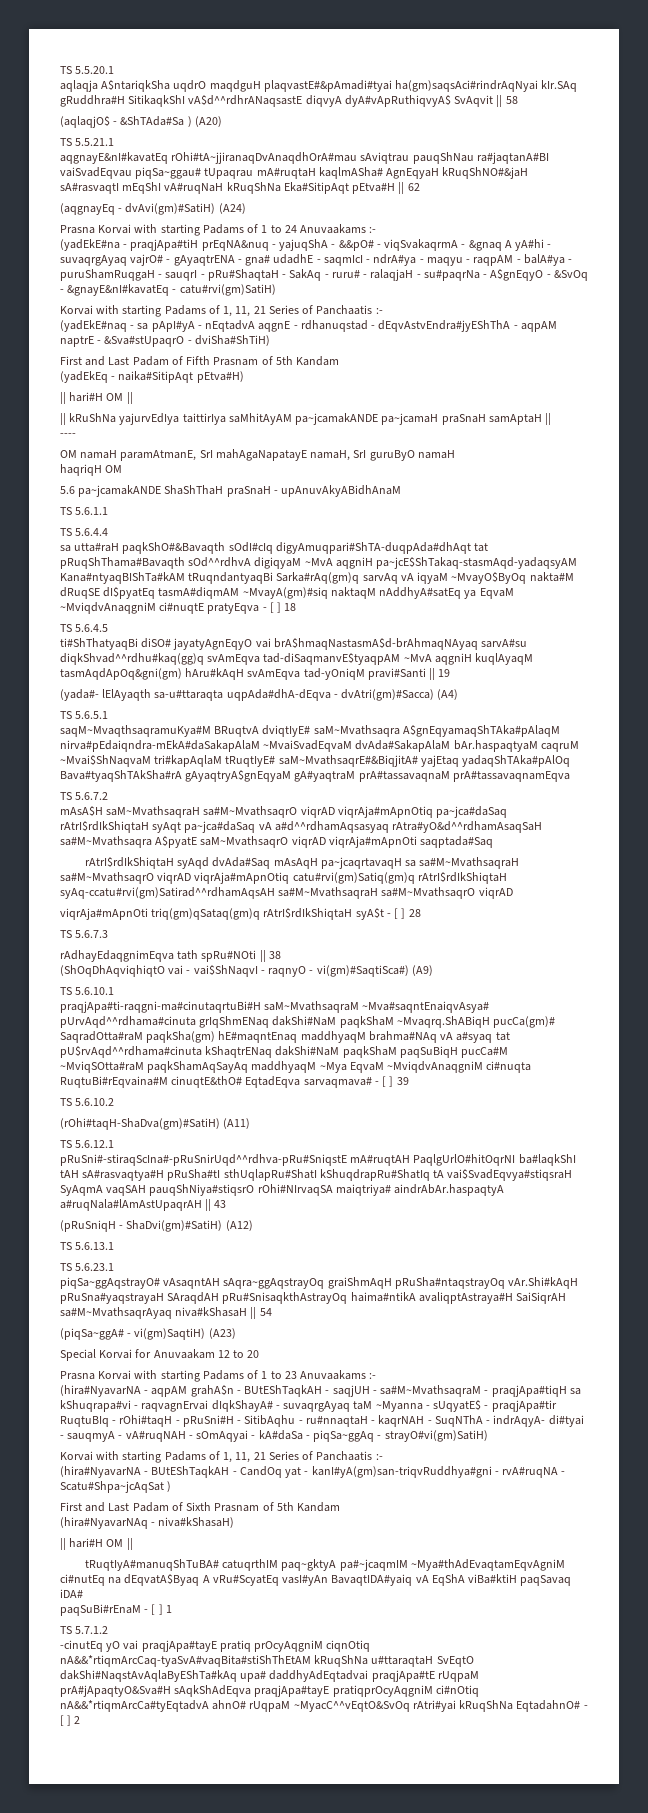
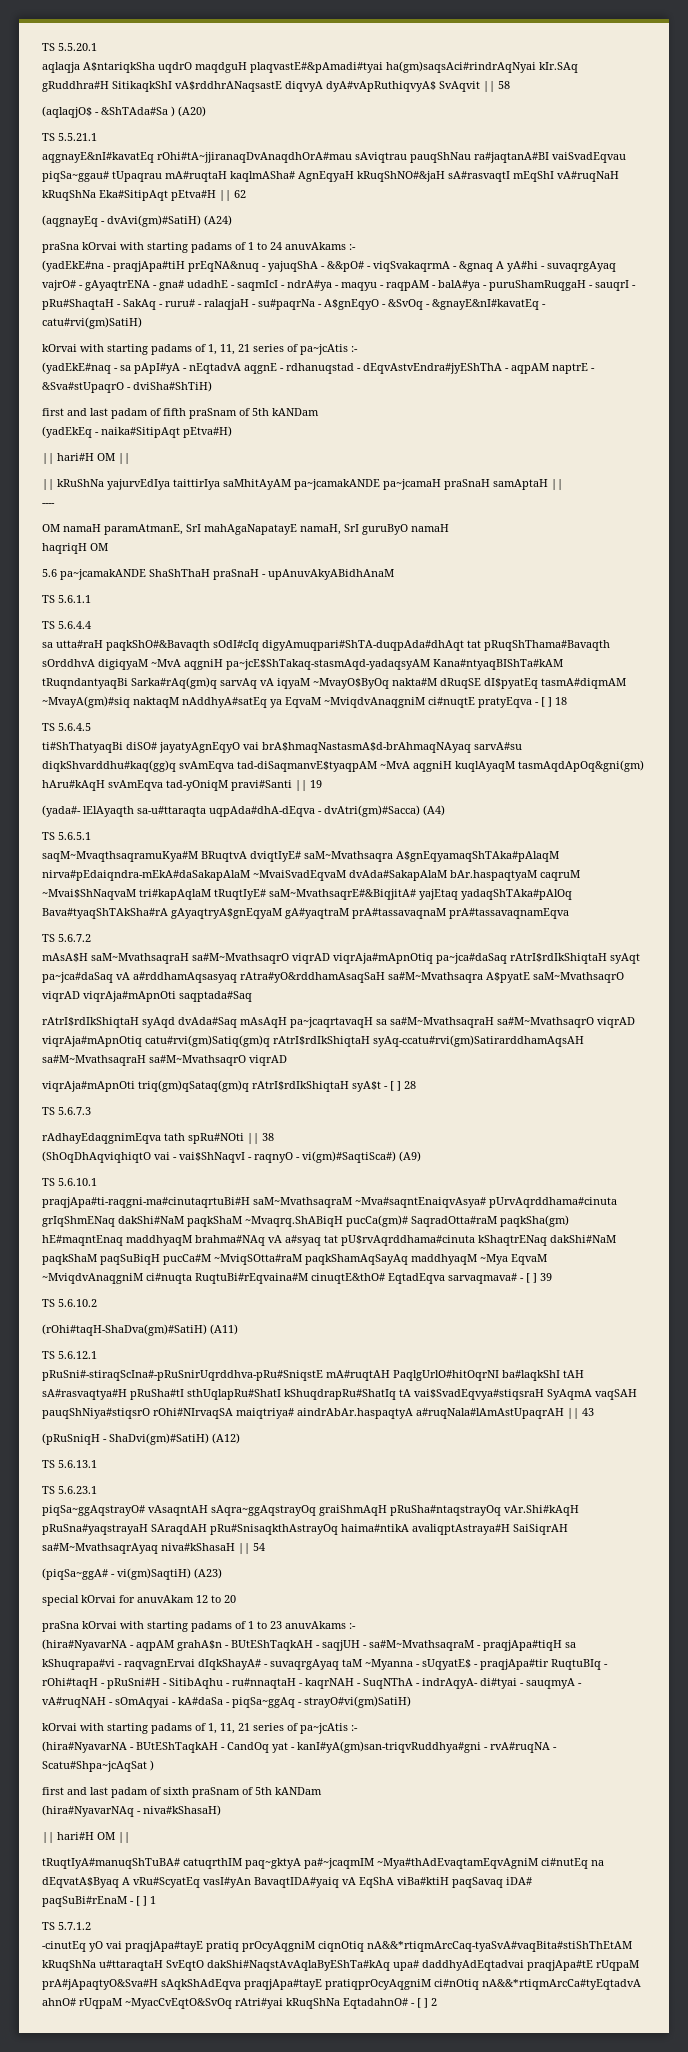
- aqlaqja A$ntariqkSha uqdrO maqdguH plaqvastE#&pAmadi#tyai ha(gm)saqsAci#rindrAqNyai kIr.SAq gRuddhra#H SitikaqkShI vA$d^^rdhrANaqsastE diqvyA dyA#vApRuthiqvyA$ SvAqvit || 58
+ aqlaqja A$ntariqkSha uqdrO maqdguH plaqvastE#&pAmadi#tyai ha(gm)saqsAci#rindrAqNyai kIr.SAq gRuddhra#H SitikaqkShI vA$rddhrANaqsastE diqvyA dyA#vApRuthiqvyA$ SvAqvit || 58
- Prasna Korvai with starting Padams of 1 to 24 Anuvaakams :-
+ praSna kOrvai with starting padams of 1 to 24 anuvAkams :-
  (yadEkE#na - praqjApa#tiH prEqNA&nuq - yajuqShA - &&pO# - viqSvakaqrmA - &gnaq A yA#hi - suvaqrgAyaq vajrO# - gAyaqtrENA - gna# udadhE - saqmIcI - ndrA#ya - maqyu - raqpAM - balA#ya - puruShamRuqgaH - sauqrI - pRu#ShaqtaH - SakAq - ruru# - ralaqjaH - su#paqrNa - A$gnEqyO - &SvOq - &gnayE&nI#kavatEq - catu#rvi(gm)SatiH)
- Korvai with starting Padams of 1, 11, 21 Series of Panchaatis :-
+ kOrvai with starting padams of 1, 11, 21 series of pa~jcAtis :-
- First and Last Padam of Fifth Prasnam of 5th Kandam
+ first and last padam of fifth praSnam of 5th kANDam
- sa utta#raH paqkShO#&Bavaqth sOdI#cIq digyAmuqpari#ShTA-duqpAda#dhAqt tat pRuqShThama#Bavaqth sOd^^rdhvA digiqyaM ~MvA aqgniH pa~jcE$ShTakaq-stasmAqd-yadaqsyAM Kana#ntyaqBIShTa#kAM tRuqndantyaqBi Sarka#rAq(gm)q sarvAq vA iqyaM ~MvayO$ByOq nakta#M dRuqSE dI$pyatEq tasmA#diqmAM ~MvayA(gm)#siq naktaqM nAddhyA#satEq ya EqvaM ~MviqdvAnaqgniM ci#nuqtE pratyEqva - [ ] 18
+ sa utta#raH paqkShO#&Bavaqth sOdI#cIq digyAmuqpari#ShTA-duqpAda#dhAqt tat pRuqShThama#Bavaqth sOrddhvA digiqyaM ~MvA aqgniH pa~jcE$ShTakaq-stasmAqd-yadaqsyAM Kana#ntyaqBIShTa#kAM tRuqndantyaqBi Sarka#rAq(gm)q sarvAq vA iqyaM ~MvayO$ByOq nakta#M dRuqSE dI$pyatEq tasmA#diqmAM ~MvayA(gm)#siq naktaqM nAddhyA#satEq ya EqvaM ~MviqdvAnaqgniM ci#nuqtE pratyEqva - [ ] 18
- ti#ShThatyaqBi diSO# jayatyAgnEqyO vai brA$hmaqNastasmA$d-brAhmaqNAyaq sarvA#su diqkShvad^^rdhu#kaq(gg)q svAmEqva tad-diSaqmanvE$tyaqpAM ~MvA aqgniH kuqlAyaqM tasmAqdApOq&gni(gm) hAru#kAqH svAmEqva tad-yOniqM pravi#Santi || 19
+ ti#ShThatyaqBi diSO# jayatyAgnEqyO vai brA$hmaqNastasmA$d-brAhmaqNAyaq sarvA#su diqkShvarddhu#kaq(gg)q svAmEqva tad-diSaqmanvE$tyaqpAM ~MvA aqgniH kuqlAyaqM tasmAqdApOq&gni(gm) hAru#kAqH svAmEqva tad-yOniqM pravi#Santi || 19
- mAsA$H saM~MvathsaqraH sa#M~MvathsaqrO viqrAD viqrAja#mApnOtiq pa~jca#daSaq rAtrI$rdIkShiqtaH syAqt pa~jca#daSaq vA a#d^^rdhamAqsasyaq rAtra#yO&d^^rdhamAsaqSaH sa#M~Mvathsaqra A$pyatE saM~MvathsaqrO viqrAD viqrAja#mApnOti saqptada#Saq
+ mAsA$H saM~MvathsaqraH sa#M~MvathsaqrO viqrAD viqrAja#mApnOtiq pa~jca#daSaq rAtrI$rdIkShiqtaH syAqt pa~jca#daSaq vA a#rddhamAqsasyaq rAtra#yO&rddhamAsaqSaH sa#M~Mvathsaqra A$pyatE saM~MvathsaqrO viqrAD viqrAja#mApnOti saqptada#Saq
- rAtrI$rdIkShiqtaH syAqd dvAda#Saq mAsAqH pa~jcaqrtavaqH sa sa#M~MvathsaqraH sa#M~MvathsaqrO viqrAD viqrAja#mApnOtiq catu#rvi(gm)Satiq(gm)q rAtrI$rdIkShiqtaH syAq-ccatu#rvi(gm)Satirad^^rdhamAqsAH sa#M~MvathsaqraH sa#M~MvathsaqrO viqrAD
+ rAtrI$rdIkShiqtaH syAqd dvAda#Saq mAsAqH pa~jcaqrtavaqH sa sa#M~MvathsaqraH sa#M~MvathsaqrO viqrAD viqrAja#mApnOtiq catu#rvi(gm)Satiq(gm)q rAtrI$rdIkShiqtaH syAq-ccatu#rvi(gm)SatirarddhamAqsAH sa#M~MvathsaqraH sa#M~MvathsaqrO viqrAD
- praqjApa#ti-raqgni-ma#cinutaqrtuBi#H saM~MvathsaqraM ~Mva#saqntEnaiqvAsya# pUrvAqd^^rdhama#cinuta grIqShmENaq dakShi#NaM paqkShaM ~Mvaqrq.ShABiqH pucCa(gm)# SaqradOtta#raM paqkSha(gm) hE#maqntEnaq maddhyaqM brahma#NAq vA a#syaq tat pU$rvAqd^^rdhama#cinuta kShaqtrENaq dakShi#NaM paqkShaM paqSuBiqH pucCa#M ~MviqSOtta#raM paqkShamAqSayAq maddhyaqM ~Mya EqvaM ~MviqdvAnaqgniM ci#nuqta RuqtuBi#rEqvaina#M cinuqtE&thO# EqtadEqva sarvaqmava# - [ ] 39
+ praqjApa#ti-raqgni-ma#cinutaqrtuBi#H saM~MvathsaqraM ~Mva#saqntEnaiqvAsya# pUrvAqrddhama#cinuta grIqShmENaq dakShi#NaM paqkShaM ~Mvaqrq.ShABiqH pucCa(gm)# SaqradOtta#raM paqkSha(gm) hE#maqntEnaq maddhyaqM brahma#NAq vA a#syaq tat pU$rvAqrddhama#cinuta kShaqtrENaq dakShi#NaM paqkShaM paqSuBiqH pucCa#M ~MviqSOtta#raM paqkShamAqSayAq maddhyaqM ~Mya EqvaM ~MviqdvAnaqgniM ci#nuqta RuqtuBi#rEqvaina#M cinuqtE&thO# EqtadEqva sarvaqmava# - [ ] 39
- pRuSni#-stiraqScIna#-pRuSnirUqd^^rdhva-pRu#SniqstE mA#ruqtAH PaqlgUrlO#hitOqrNI ba#laqkShI tAH sA#rasvaqtya#H pRuSha#tI sthUqlapRu#ShatI kShuqdrapRu#ShatIq tA vai$SvadEqvya#stiqsraH SyAqmA vaqSAH pauqShNiya#stiqsrO rOhi#NIrvaqSA maiqtriya# aindrAbAr.haspaqtyA a#ruqNala#lAmAstUpaqrAH || 43
+ pRuSni#-stiraqScIna#-pRuSnirUqrddhva-pRu#SniqstE mA#ruqtAH PaqlgUrlO#hitOqrNI ba#laqkShI tAH sA#rasvaqtya#H pRuSha#tI sthUqlapRu#ShatI kShuqdrapRu#ShatIq tA vai$SvadEqvya#stiqsraH SyAqmA vaqSAH pauqShNiya#stiqsrO rOhi#NIrvaqSA maiqtriya# aindrAbAr.haspaqtyA a#ruqNala#lAmAstUpaqrAH || 43
- Special Korvai for Anuvaakam 12 to 20
+ special kOrvai for anuvAkam 12 to 20
- Prasna Korvai with starting Padams of 1 to 23 Anuvaakams :-
+ praSna kOrvai with starting padams of 1 to 23 anuvAkams :-
  (hira#NyavarNA - aqpAM grahA$n - BUtEShTaqkAH - saqjUH - sa#M~MvathsaqraM - praqjApa#tiqH sa kShuqrapa#vi - raqvagnErvai dIqkShayA# - suvaqrgAyaq taM ~Myanna - sUqyatE$ - praqjApa#tir RuqtuBIq - rOhi#taqH - pRuSni#H - SitibAqhu - ru#nnaqtaH - kaqrNAH - SuqNThA - indrAqyA- di#tyai - sauqmyA - vA#ruqNAH - sOmAqyai - kA#daSa - piqSa~ggAq - strayO#vi(gm)SatiH)
- Korvai with starting Padams of 1, 11, 21 Series of Panchaatis :-
+ kOrvai with starting padams of 1, 11, 21 series of pa~jcAtis :-
- First and Last Padam of Sixth Prasnam of 5th Kandam
+ first and last padam of sixth praSnam of 5th kANDam
- -cinutEq yO vai praqjApa#tayE pratiq prOcyAqgniM ciqnOtiq nA&&*rtiqmArcCaq-tyaSvA#vaqBita#stiShThEtAM kRuqShNa u#ttaraqtaH SvEqtO dakShi#NaqstAvAqlaByEShTa#kAq upa# daddhyAdEqtadvai praqjApa#tE rUqpaM prA#jApaqtyO&Sva#H sAqkShAdEqva praqjApa#tayE pratiqprOcyAqgniM ci#nOtiq nA&&*rtiqmArcCa#tyEqtadvA ahnO# rUqpaM ~MyacC^^vEqtO&SvOq rAtri#yai kRuqShNa EqtadahnO# - [ ] 2
+ -cinutEq yO vai praqjApa#tayE pratiq prOcyAqgniM ciqnOtiq nA&&*rtiqmArcCaq-tyaSvA#vaqBita#stiShThEtAM kRuqShNa u#ttaraqtaH SvEqtO dakShi#NaqstAvAqlaByEShTa#kAq upa# daddhyAdEqtadvai praqjApa#tE rUqpaM prA#jApaqtyO&Sva#H sAqkShAdEqva praqjApa#tayE pratiqprOcyAqgniM ci#nOtiq nA&&*rtiqmArcCa#tyEqtadvA ahnO# rUqpaM ~MyacCvEqtO&SvOq rAtri#yai kRuqShNa EqtadahnO# - [ ] 2

